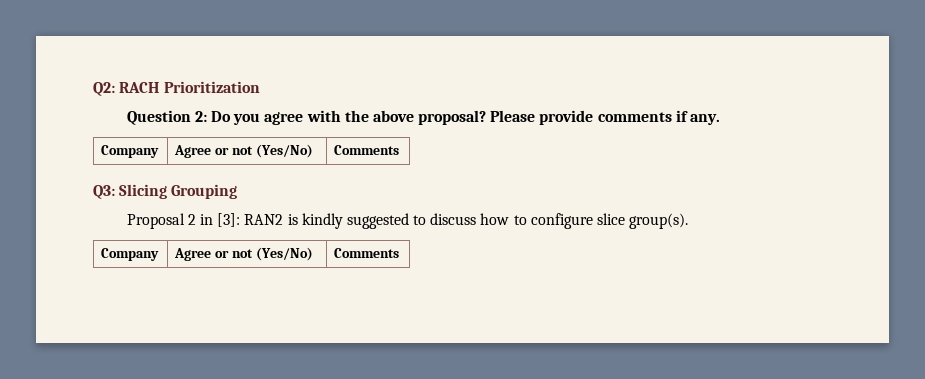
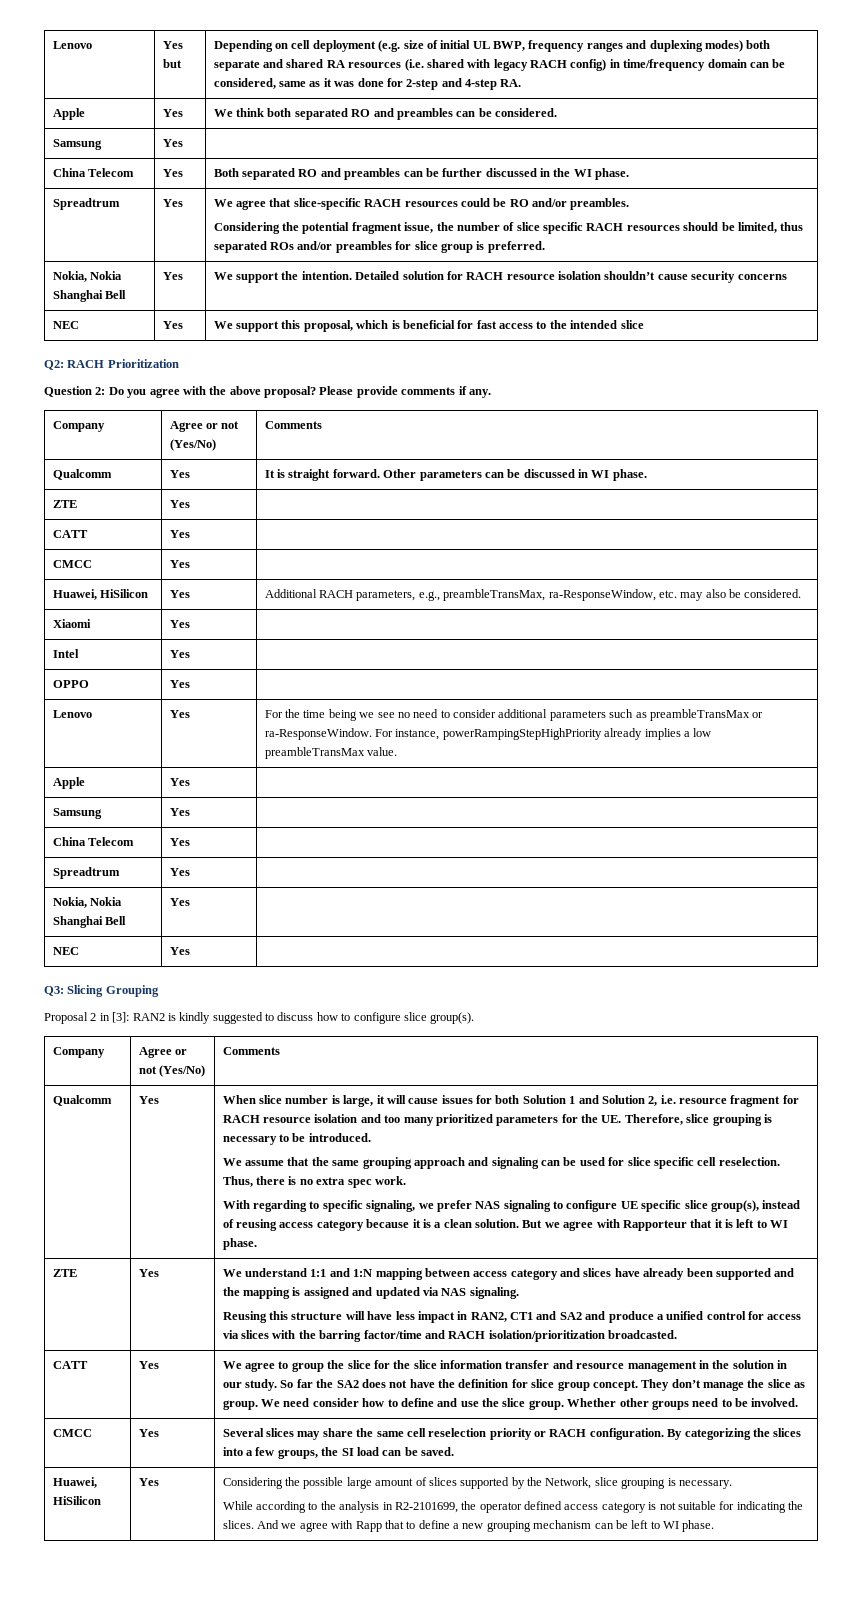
+ Lenovo | Yes but | Depending on cell deployment (e.g. size of initial UL BWP, frequency ranges and duplexing modes) both separate and shared RA resources (i.e. shared with legacy RACH config) in time/frequency domain can be considered, same as it was done for 2-step and 4-step RA.
+ Apple | Yes | We think both separated RO and preambles can be considered.
+ Samsung | Yes |
+ China Telecom | Yes | Both separated RO and preambles can be further discussed in the WI phase.
+ Spreadtrum | Yes | We agree that slice-specific RACH resources could be RO and/or preambles.
+ Considering the potential fragment issue, the number of slice specific RACH resources should be limited, thus separated ROs and/or preambles for slice group is preferred.
+ Nokia, Nokia Shanghai Bell | Yes | We support the intention. Detailed solution for RACH resource isolation shouldn’t cause security concerns
+ NEC | Yes | We support this proposal, which is beneficial for fast access to the intended slice
+ Qualcomm | Yes | It is straight forward. Other parameters can be discussed in WI phase.
+ ZTE | Yes |
+ CATT | Yes |
+ CMCC | Yes |
+ Huawei, HiSilicon | Yes | Additional RACH parameters, e.g., preambleTransMax, ra-ResponseWindow, etc. may also be considered.
+ Xiaomi | Yes |
+ Intel | Yes |
+ OPPO | Yes |
+ Lenovo | Yes | For the time being we see no need to consider additional parameters such as preambleTransMax or ra-ResponseWindow. For instance, powerRampingStepHighPriority already implies a low preambleTransMax value.
+ Apple | Yes |
+ Samsung | Yes |
+ China Telecom | Yes |
+ Spreadtrum | Yes |
+ Nokia, Nokia Shanghai Bell | Yes |
+ NEC | Yes |
+ Qualcomm | Yes | When slice number is large, it will cause issues for both Solution 1 and Solution 2, i.e. resource fragment for RACH resource isolation and too many prioritized parameters for the UE. Therefore, slice grouping is necessary to be introduced.
+ We assume that the same grouping approach and signaling can be used for slice specific cell reselection. Thus, there is no extra spec work.
+ With regarding to specific signaling, we prefer NAS signaling to configure UE specific slice group(s), instead of reusing access category because it is a clean solution. But we agree with Rapporteur that it is left to WI phase.
+ ZTE | Yes | We understand 1:1 and 1:N mapping between access category and slices have already been supported and the mapping is assigned and updated via NAS signaling.
+ Reusing this structure will have less impact in RAN2, CT1 and SA2 and produce a unified control for access via slices with the barring factor/time and RACH isolation/prioritization broadcasted.
+ CATT | Yes | We agree to group the slice for the slice information transfer and resource management in the solution in our study. So far the SA2 does not have the definition for slice group concept. They don’t manage the slice as group. We need consider how to define and use the slice group. Whether other groups need to be involved.
+ CMCC | Yes | Several slices may share the same cell reselection priority or RACH configuration. By categorizing the slices into a few groups, the SI load can be saved.
+ Huawei, HiSilicon | Yes | Considering the possible large amount of slices supported by the Network, slice grouping is necessary.
+ While according to the analysis in R2-2101699, the operator defined access category is not suitable for indicating the slices. And we agree with Rapp that to define a new grouping mechanism can be left to WI phase.

